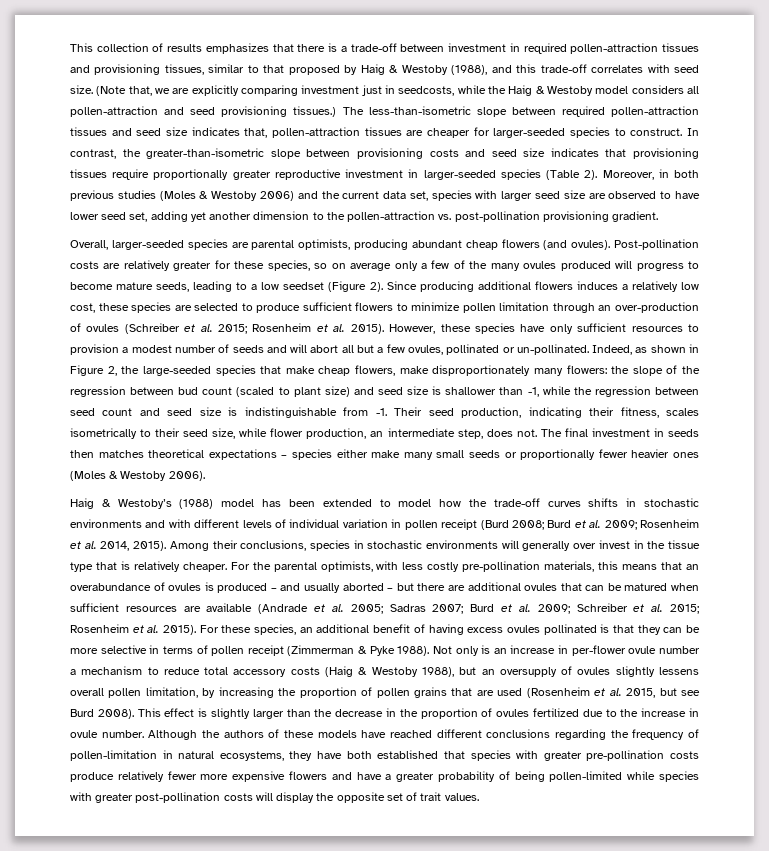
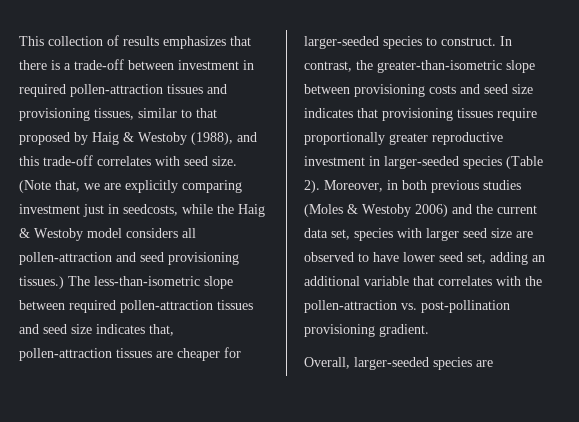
- Moreover, in both previous studies (Moles & Westoby 2006) and the current data set, species with larger seed size are observed to have lower seed set, adding yet another dimension to the pollen-attraction vs. post-pollination provisioning gradient.
+ Moreover, in both previous studies (Moles & Westoby 2006) and the current data set, species with larger seed size are observed to have lower seed set, adding an additional variable that correlates with the pollen-attraction vs. post-pollination provisioning gradient.
- Overall, larger-seeded species are parental optimists, producing abundant cheap flowers (and ovules). Post-pollination costs are relatively greater for these species, so on average only a few of the many ovules produced will progress to become mature seeds, leading to a low seedset (Figure 2). Since producing additional flowers induces a relatively low cost, these species are selected to produce sufficient flowers to minimize pollen limitation through an over-production of ovules (Schreiber et al. 2015; Rosenheim et al. 2015). However, these species have only sufficient resources to provision a modest number of seeds and will abort all but a few ovules, pollinated or un-pollinated. Indeed, as shown in Figure 2, the large-seeded species that make cheap flowers, make disproportionately many flowers: the slope of the regression between bud count (scaled to plant size) and seed size is shallower than -1, while the regression between seed count and seed size is indistinguishable from -1. Their seed production, indicating their fitness, scales isometrically to their seed size, while flower production, an intermediate step, does not. The final investment in seeds then matches theoretical expectations – species either make many small seeds or proportionally fewer heavier ones (Moles & Westoby 2006).
- Haig & Westoby’s (1988) model has been extended to model how the trade-off curves shifts in stochastic environments and with different levels of individual variation in pollen receipt (Burd 2008; Burd et al. 2009; Rosenheim et al. 2014, 2015). Among their conclusions, species in stochastic environments will generally over invest in the tissue type that is relatively cheaper. For the parental optimists, with less costly pre-pollination materials, this means that an overabundance of ovules is produced – and usually aborted – but there are additional ovules that can be matured when sufficient resources are available (Andrade et al. 2005; Sadras 2007; Burd et al. 2009; Schreiber et al. 2015; Rosenheim et al. 2015). For these species, an additional benefit of having excess ovules pollinated is that they can be more selective in terms of pollen receipt (Zimmerman & Pyke 1988). Not only is an increase in per-flower ovule number a mechanism to reduce total accessory costs (Haig & Westoby 1988), but an oversupply of ovules slightly lessens overall pollen limitation, by increasing the proportion of pollen grains that are used (Rosenheim et al. 2015, but see Burd 2008). This effect is slightly larger than the decrease in the proportion of ovules fertilized due to the increase in ovule number. Although the authors of these models have reached different conclusions regarding the frequency of pollen-limitation in natural ecosystems, they have both established that species with greater pre-pollination costs produce relatively fewer more expensive flowers and have a greater probability of being pollen-limited while species with greater post-pollination costs will display the opposite set of trait values.
+ Overall, larger-seeded species are

